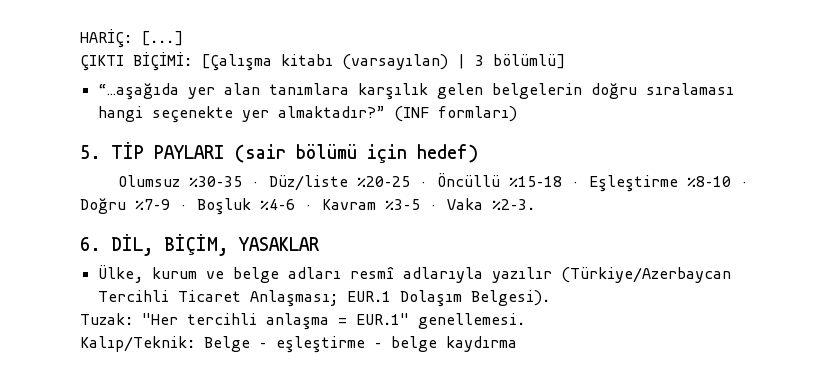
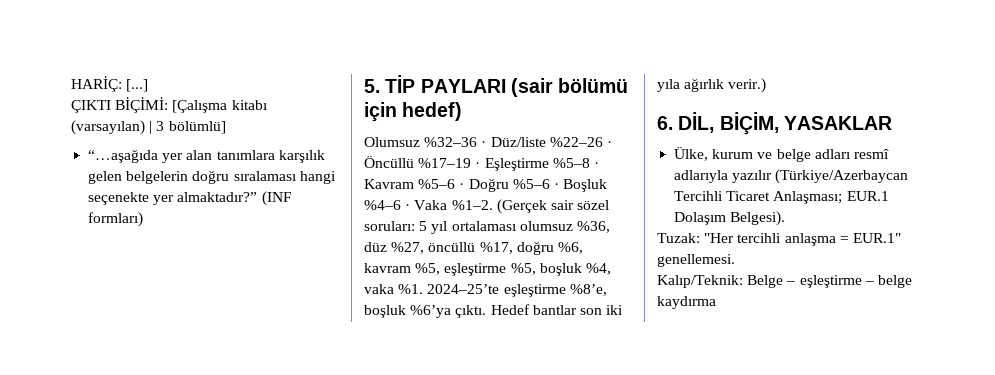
- Olumsuz %30–35 · Düz/liste %20–25 · Öncüllü %15–18 · Eşleştirme %8–10 · Doğru %7–9 · Boşluk %4–6 · Kavram %3–5 · Vaka %2–3.
+ Olumsuz %32–36 · Düz/liste %22–26 · Öncüllü %17–19 · Eşleştirme %5–8 · Kavram %5–6 · Doğru %5–6 · Boşluk %4–6 · Vaka %1–2. (Gerçek sair sözel soruları: 5 yıl ortalaması olumsuz %36, düz %27, öncüllü %17, doğru %6, kavram %5, eşleştirme %5, boşluk %4, vaka %1. 2024–25’te eşleştirme %8’e, boşluk %6’ya çıktı. Hedef bantlar son iki yıla ağırlık verir.)

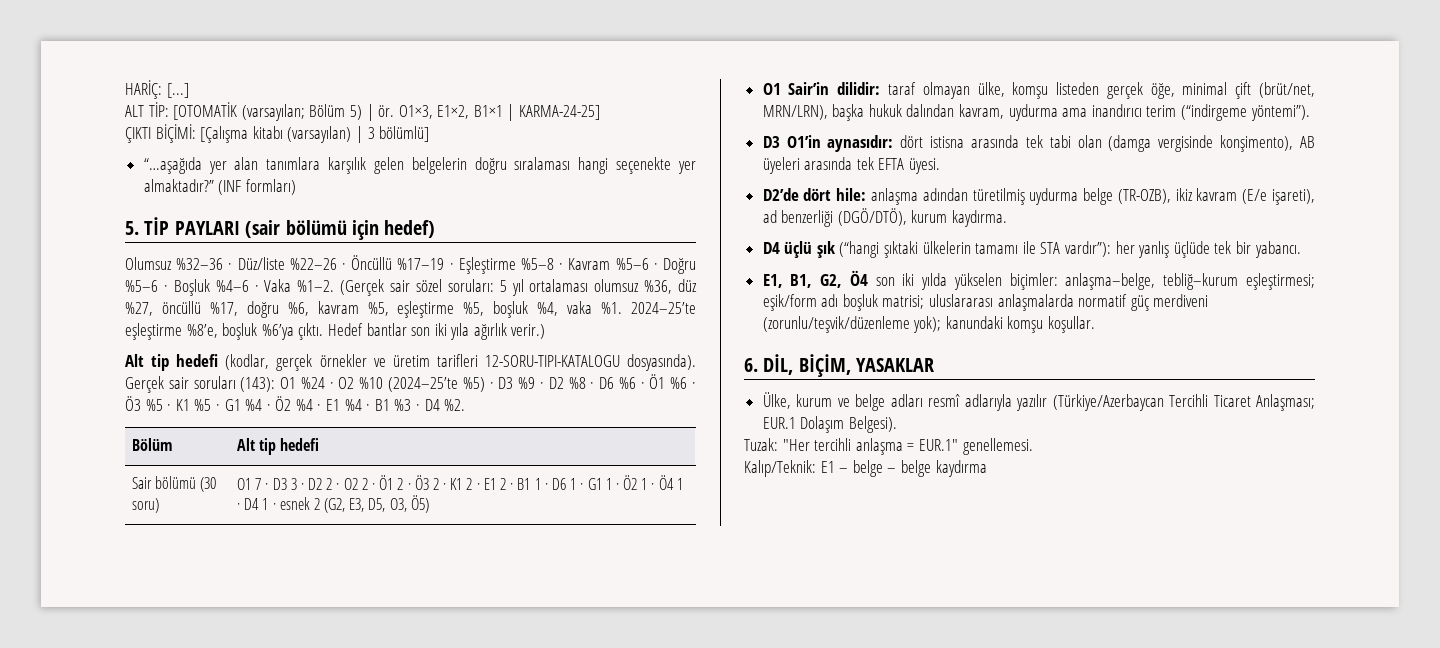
+ ALT TİP: [OTOMATİK (varsayılan; Bölüm 5) | ör. O1×3, E1×2, B1×1 | KARMA-24-25]
+ Alt tip hedefi (kodlar, gerçek örnekler ve üretim tarifleri 12-SORU-TIPI-KATALOGU dosyasında). Gerçek sair soruları (143): O1 %24 · O2 %10 (2024–25’te %5) · D3 %9 · D2 %8 · D6 %6 · Ö1 %6 · Ö3 %5 · K1 %5 · G1 %4 · Ö2 %4 · E1 %4 · B1 %3 · D4 %2.
+ Bölüm | Alt tip hedefi
+ Sair bölümü (30 soru) | O1 7 · D3 3 · D2 2 · O2 2 · Ö1 2 · Ö3 2 · K1 2 · E1 2 · B1 1 · D6 1 · G1 1 · Ö2 1 · Ö4 1 · D4 1 · esnek 2 (G2, E3, D5, O3, Ö5)
+ O1 Sair’in dilidir: taraf olmayan ülke, komşu listeden gerçek öğe, minimal çift (brüt/net, MRN/LRN), başka hukuk dalından kavram, uydurma ama inandırıcı terim (“indirgeme yöntemi”).
+ D3 O1’in aynasıdır: dört istisna arasında tek tabi olan (damga vergisinde konşimento), AB üyeleri arasında tek EFTA üyesi.
+ D2’de dört hile: anlaşma adından türetilmiş uydurma belge (TR-OZB), ikiz kavram (E/e işareti), ad benzerliği (DGÖ/DTÖ), kurum kaydırma.
+ D4 üçlü şık (“hangi şıktaki ülkelerin tamamı ile STA vardır”): her yanlış üçlüde tek bir yabancı.
+ E1, B1, G2, Ö4 son iki yılda yükselen biçimler: anlaşma–belge, tebliğ–kurum eşleştirmesi; eşik/form adı boşluk matrisi; uluslararası anlaşmalarda normatif güç merdiveni (zorunlu/teşvik/düzenleme yok); kanundaki komşu koşullar.
- Kalıp/Teknik: Belge – eşleştirme – belge kaydırma
+ Kalıp/Teknik: E1 – belge – belge kaydırma

